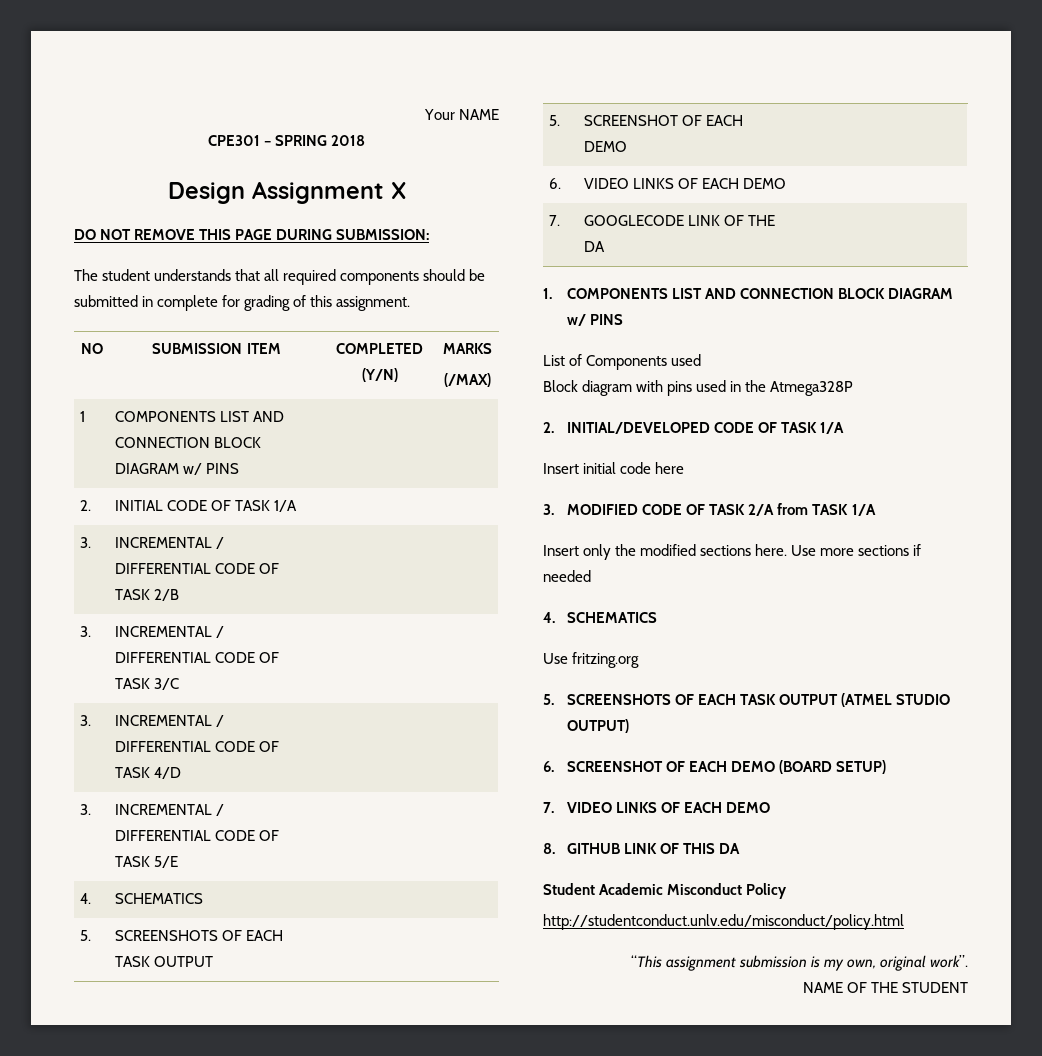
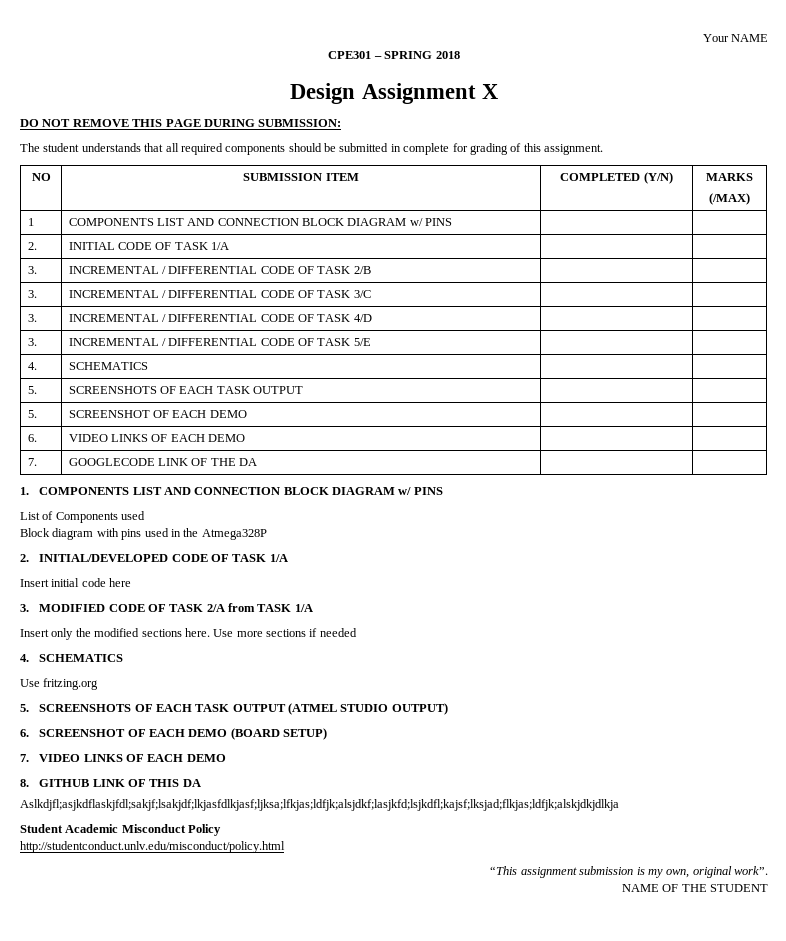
+ Aslkdjfl;asjkdflaskjfdl;sakjf;lsakjdf;lkjasfdlkjasf;ljksa;lfkjas;ldfjk;alsjdkf;lasjkfd;lsjkdfl;kajsf;lksjad;flkjas;ldfjk;alskjdkjdlkja

